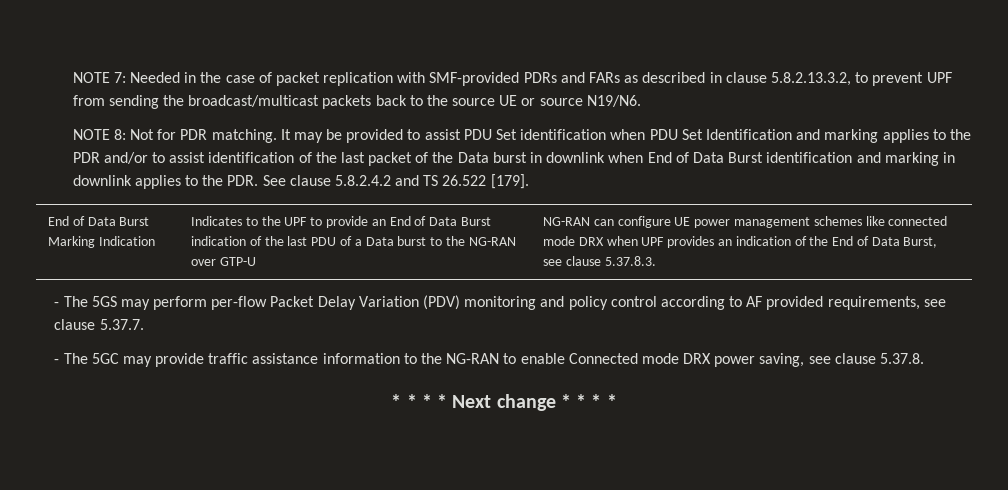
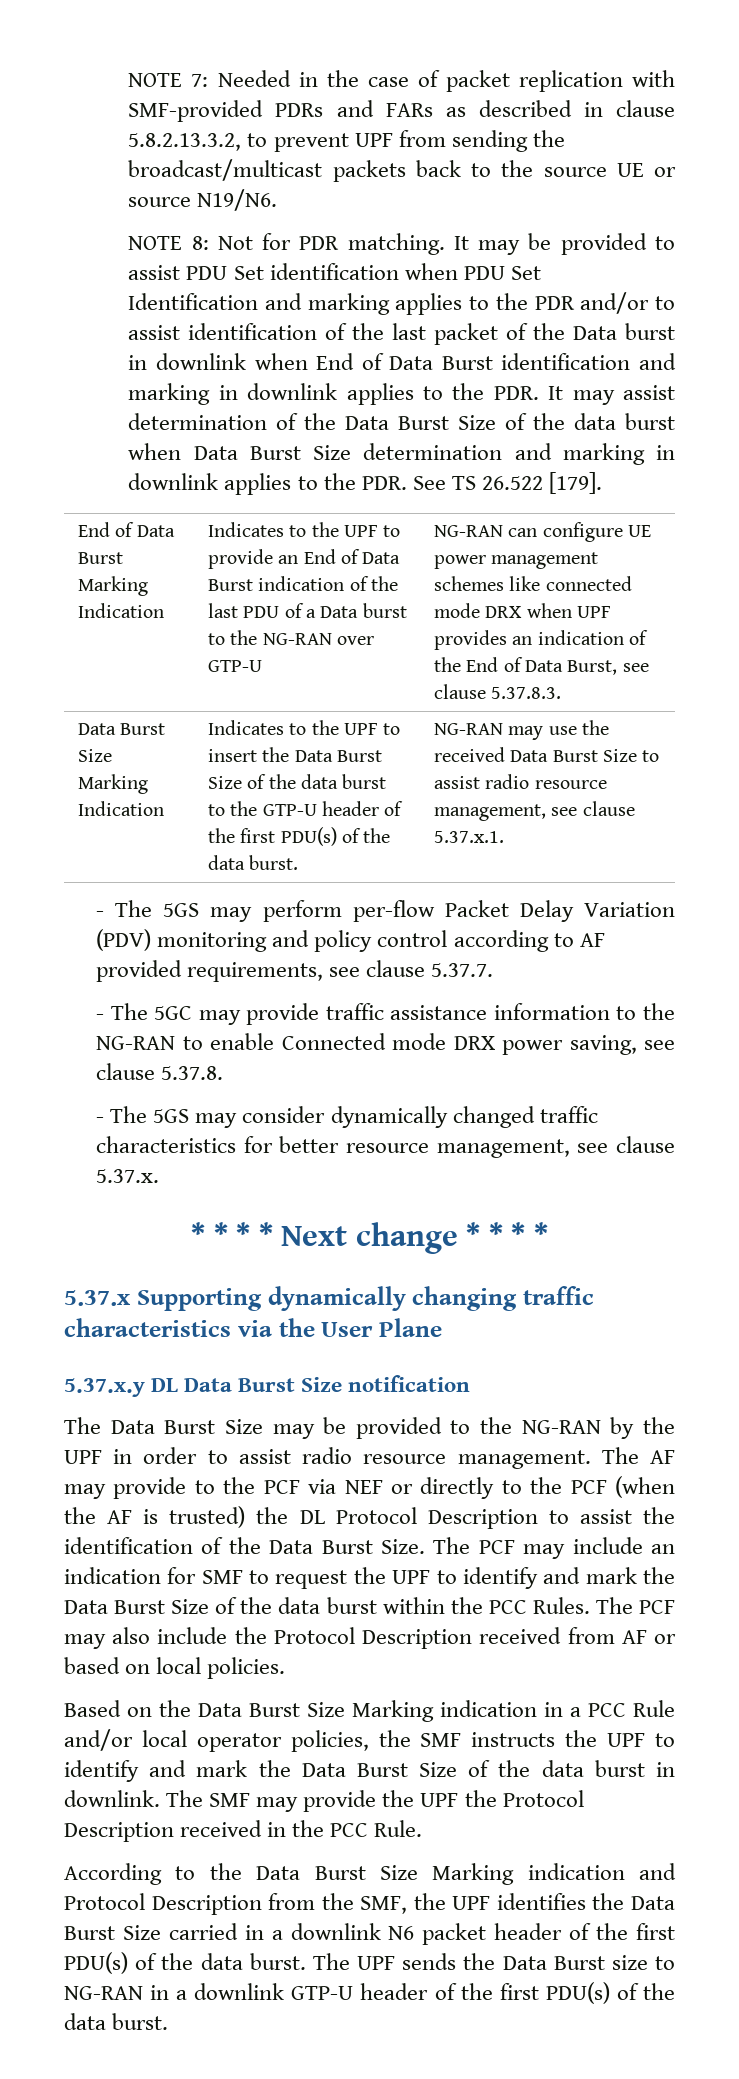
- It may be provided to assist PDU Set identification when PDU Set Identification and marking applies to the PDR and/or to assist identification of the last packet of the Data burst in downlink when End of Data Burst identification and marking in downlink applies to the PDR. See clause 5.8.2.4.2 and TS 26.522 [179].
+ It may be provided to assist PDU Set identification when PDU Set Identification and marking applies to the PDR and/or to assist identification of the last packet of the Data burst in downlink when End of Data Burst identification and marking in downlink applies to the PDR. It may assist determination of the Data Burst Size of the data burst when Data Burst Size determination and marking in downlink applies to the PDR. See TS 26.522 [179].
+ Data Burst Size Marking Indication | Indicates to the UPF to insert the Data Burst Size of the data burst to the GTP-U header of the first PDU(s) of the data burst. | NG-RAN may use the received Data Burst Size to assist radio resource management, see clause 5.37.x.1.
+ - The 5GS may consider dynamically changed traffic characteristics for better resource management, see clause 5.37.x.
+ 5.37.x Supporting dynamically changing traffic characteristics via the User Plane
+ 5.37.x.y DL Data Burst Size notification
+ The Data Burst Size may be provided to the NG-RAN by the UPF in order to assist radio resource management. The AF may provide to the PCF via NEF or directly to the PCF (when the AF is trusted) the DL Protocol Description to assist the identification of the Data Burst Size. The PCF may include an indication for SMF to request the UPF to identify and mark the Data Burst Size of the data burst within the PCC Rules. The PCF may also include the Protocol Description received from AF or based on local policies.
+ Based on the Data Burst Size Marking indication in a PCC Rule and/or local operator policies, the SMF instructs the UPF to identify and mark the Data Burst Size of the data burst in downlink. The SMF may provide the UPF the Protocol Description received in the PCC Rule.
+ According to the Data Burst Size Marking indication and Protocol Description from the SMF, the UPF identifies the Data Burst Size carried in a downlink N6 packet header of the first PDU(s) of the data burst. The UPF sends the Data Burst size to NG-RAN in a downlink GTP-U header of the first PDU(s) of the data burst.

